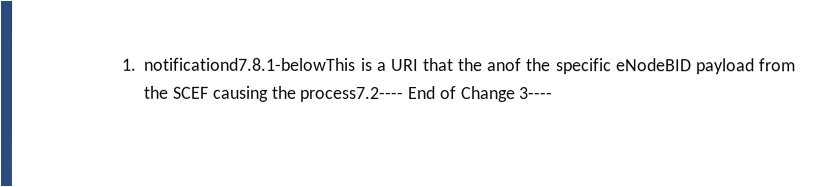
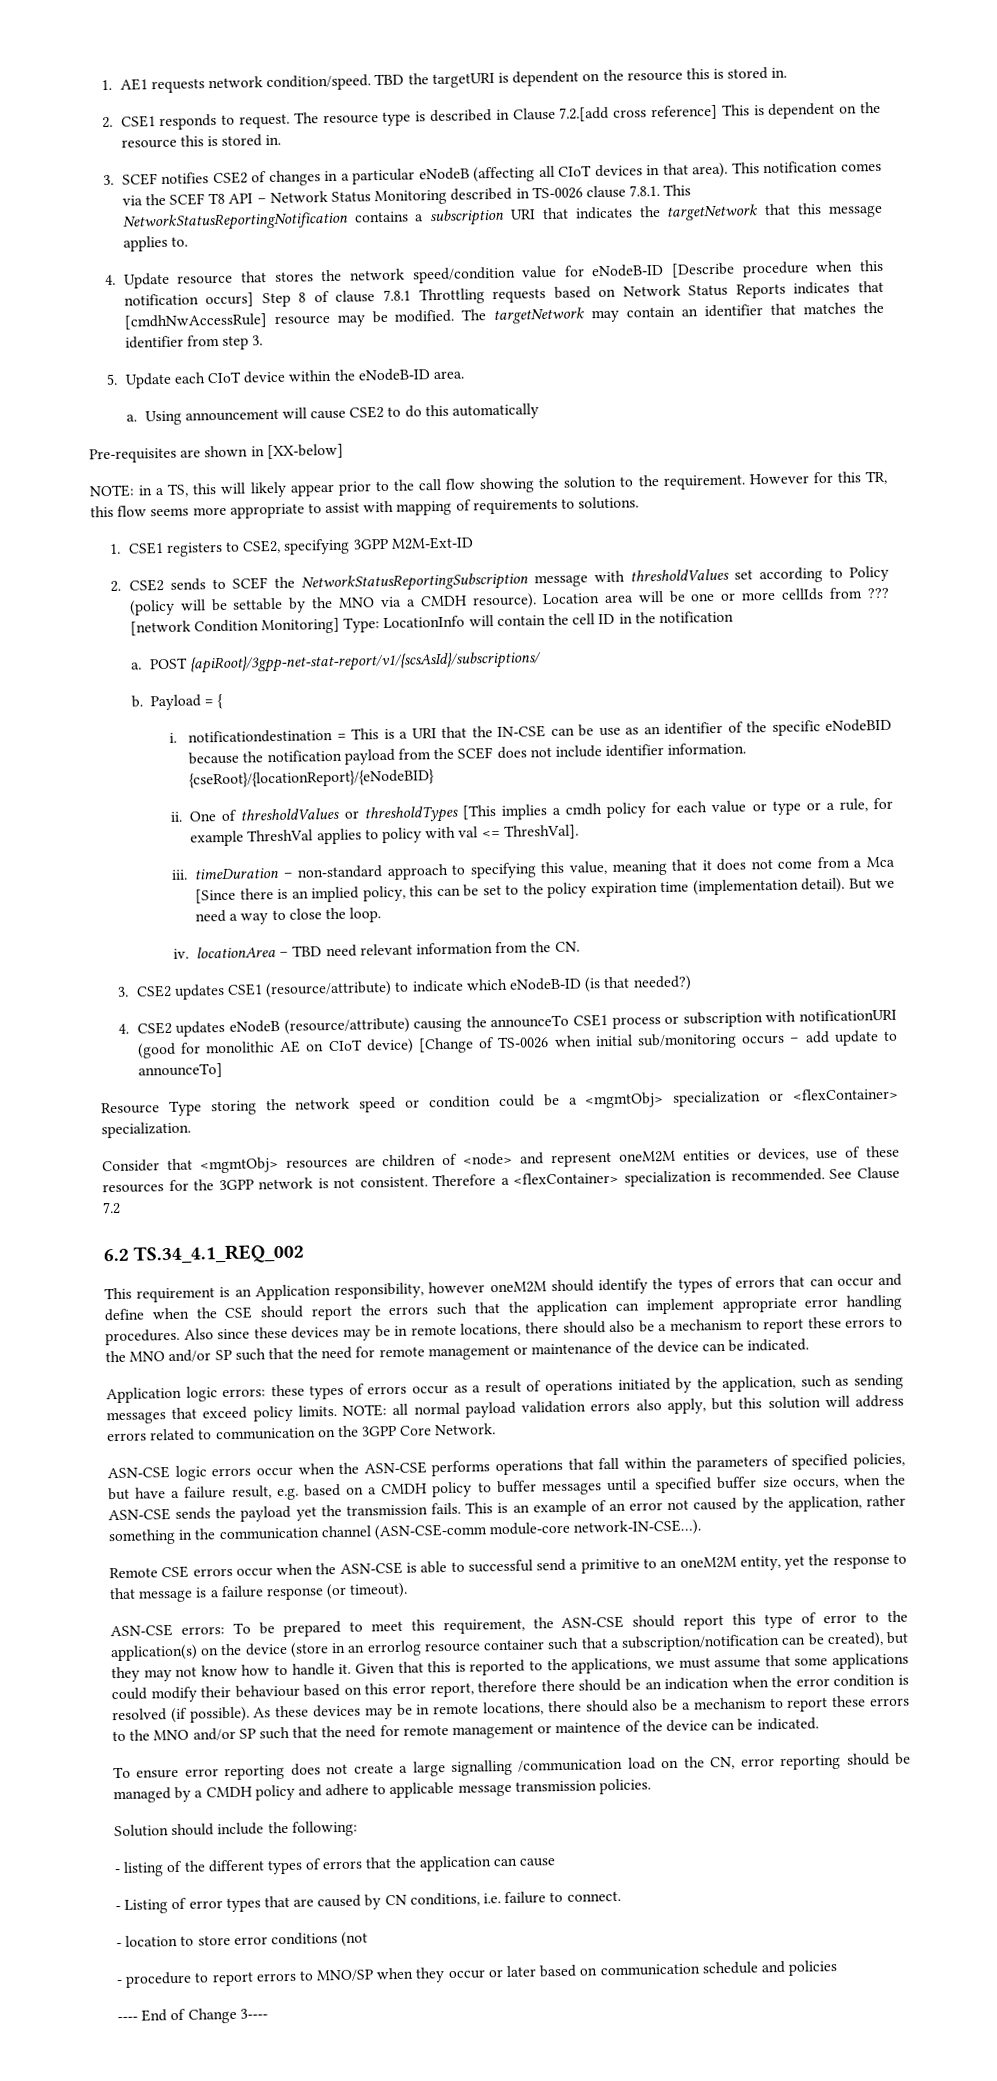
- 1. notificationd7.8.1-belowThis is a URI that the anof the specific eNodeBID payload from the SCEF causing the process7.2---- End of Change 3----
+ 1. AE1 requests network condition/speed. TBD the targetURI is dependent on the resource this is stored in.
+ 2. CSE1 responds to request. The resource type is described in Clause 7.2.[add cross reference] This is dependent on the resource this is stored in.
+ 3. SCEF notifies CSE2 of changes in a particular eNodeB (affecting all CIoT devices in that area). This notification comes via the SCEF T8 API – Network Status Monitoring described in TS-0026 clause 7.8.1. This NetworkStatusReportingNotification contains a subscription URI that indicates the targetNetwork that this message applies to.
+ 4. Update resource that stores the network speed/condition value for eNodeB-ID [Describe procedure when this notification occurs] Step 8 of clause 7.8.1 Throttling requests based on Network Status Reports indicates that [cmdhNwAccessRule] resource may be modified. The targetNetwork may contain an identifier that matches the identifier from step 3.
+ 5. Update each CIoT device within the eNodeB-ID area.
+ a. Using announcement will cause CSE2 to do this automatically
+ Pre-requisites are shown in [XX-below]
+ NOTE: in a TS, this will likely appear prior to the call flow showing the solution to the requirement. However for this TR, this flow seems more appropriate to assist with mapping of requirements to solutions.
+ 1. CSE1 registers to CSE2, specifying 3GPP M2M-Ext-ID
+ 2. CSE2 sends to SCEF the NetworkStatusReportingSubscription message with thresholdValues set according to Policy (policy will be settable by the MNO via a CMDH resource). Location area will be one or more cellIds from ??? [network Condition Monitoring] Type: LocationInfo will contain the cell ID in the notification
+ a. POST {apiRoot}/3gpp-net-stat-report/v1/{scsAsId}/subscriptions/
+ b. Payload = {
+ i. notificationdestination = This is a URI that the IN-CSE can be use as an identifier of the specific eNodeBID because the notification payload from the SCEF does not include identifier information. {cseRoot}/{locationReport}/{eNodeBID}
+ ii. One of thresholdValues or thresholdTypes [This implies a cmdh policy for each value or type or a rule, for example ThreshVal applies to policy with val <= ThreshVal].
+ iii. timeDuration – non-standard approach to specifying this value, meaning that it does not come from a Mca [Since there is an implied policy, this can be set to the policy expiration time (implementation detail). But we need a way to close the loop.
+ iv. locationArea – TBD need relevant information from the CN.
+ 3. CSE2 updates CSE1 (resource/attribute) to indicate which eNodeB-ID (is that needed?)
+ 4. CSE2 updates eNodeB (resource/attribute) causing the announceTo CSE1 process or subscription with notificationURI (good for monolithic AE on CIoT device) [Change of TS-0026 when initial sub/monitoring occurs – add update to announceTo]
+ Resource Type storing the network speed or condition could be a <mgmtObj> specialization or <flexContainer> specialization.
+ Consider that <mgmtObj> resources are children of <node> and represent oneM2M entities or devices, use of these resources for the 3GPP network is not consistent. Therefore a <flexContainer> specialization is recommended. See Clause 7.2
+ 6.2 TS.34_4.1_REQ_002
+ This requirement is an Application responsibility, however oneM2M should identify the types of errors that can occur and define when the CSE should report the errors such that the application can implement appropriate error handling procedures. Also since these devices may be in remote locations, there should also be a mechanism to report these errors to the MNO and/or SP such that the need for remote management or maintenance of the device can be indicated.
+ Application logic errors: these types of errors occur as a result of operations initiated by the application, such as sending messages that exceed policy limits. NOTE: all normal payload validation errors also apply, but this solution will address errors related to communication on the 3GPP Core Network.
+ ASN-CSE logic errors occur when the ASN-CSE performs operations that fall within the parameters of specified policies, but have a failure result, e.g. based on a CMDH policy to buffer messages until a specified buffer size occurs, when the ASN-CSE sends the payload yet the transmission fails. This is an example of an error not caused by the application, rather something in the communication channel (ASN-CSE-comm module-core network-IN-CSE…).
+ Remote CSE errors occur when the ASN-CSE is able to successful send a primitive to an oneM2M entity, yet the response to that message is a failure response (or timeout).
+ ASN-CSE errors: To be prepared to meet this requirement, the ASN-CSE should report this type of error to the application(s) on the device (store in an errorlog resource container such that a subscription/notification can be created), but they may not know how to handle it. Given that this is reported to the applications, we must assume that some applications could modify their behaviour based on this error report, therefore there should be an indication when the error condition is resolved (if possible). As these devices may be in remote locations, there should also be a mechanism to report these errors to the MNO and/or SP such that the need for remote management or maintence of the device can be indicated.
+ To ensure error reporting does not create a large signalling /communication load on the CN, error reporting should be managed by a CMDH policy and adhere to applicable message transmission policies.
+ Solution should include the following:
+ - listing of the different types of errors that the application can cause
+ - Listing of error types that are caused by CN conditions, i.e. failure to connect.
+ - location to store error conditions (not
+ - procedure to report errors to MNO/SP when they occur or later based on communication schedule and policies
+ ---- End of Change 3----

